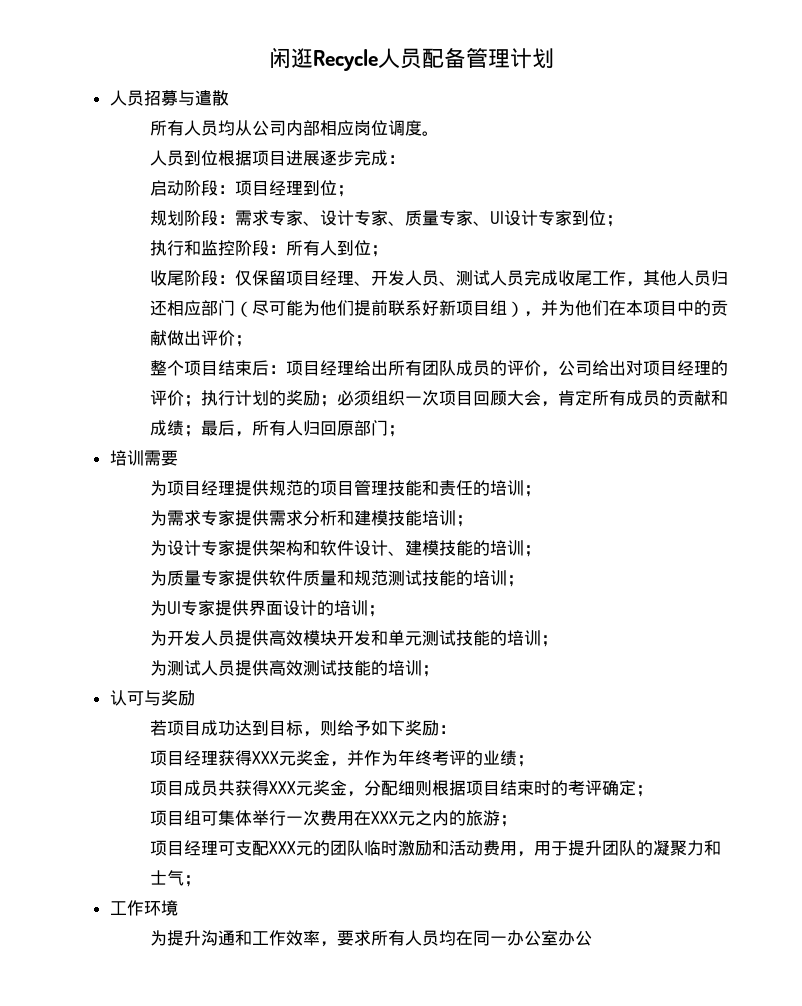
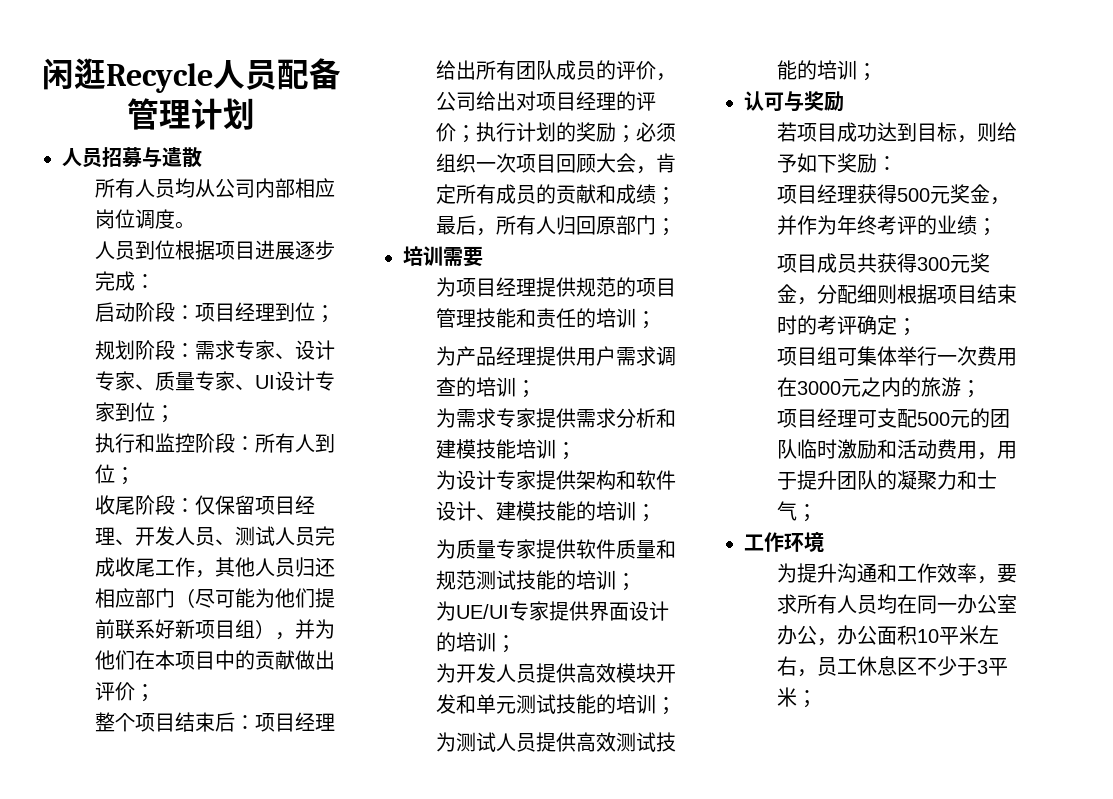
+ 为产品经理提供用户需求调查的培训；
- 为UI专家提供界面设计的培训；
+ 为UE/UI专家提供界面设计的培训；
- 项目经理获得XXX元奖金，并作为年终考评的业绩；
+ 项目经理获得500元奖金，并作为年终考评的业绩；
- 项目成员共获得XXX元奖金，分配细则根据项目结束时的考评确定；
+ 项目成员共获得300元奖金，分配细则根据项目结束时的考评确定；
- 项目组可集体举行一次费用在XXX元之内的旅游；
+ 项目组可集体举行一次费用在3000元之内的旅游；
- 项目经理可支配XXX元的团队临时激励和活动费用，用于提升团队的凝聚力和士气；
+ 项目经理可支配500元的团队临时激励和活动费用，用于提升团队的凝聚力和士气；
- 为提升沟通和工作效率，要求所有人员均在同一办公室办公
+ 为提升沟通和工作效率，要求所有人员均在同一办公室办公，办公面积10平米左右，员工休息区不少于3平米；

